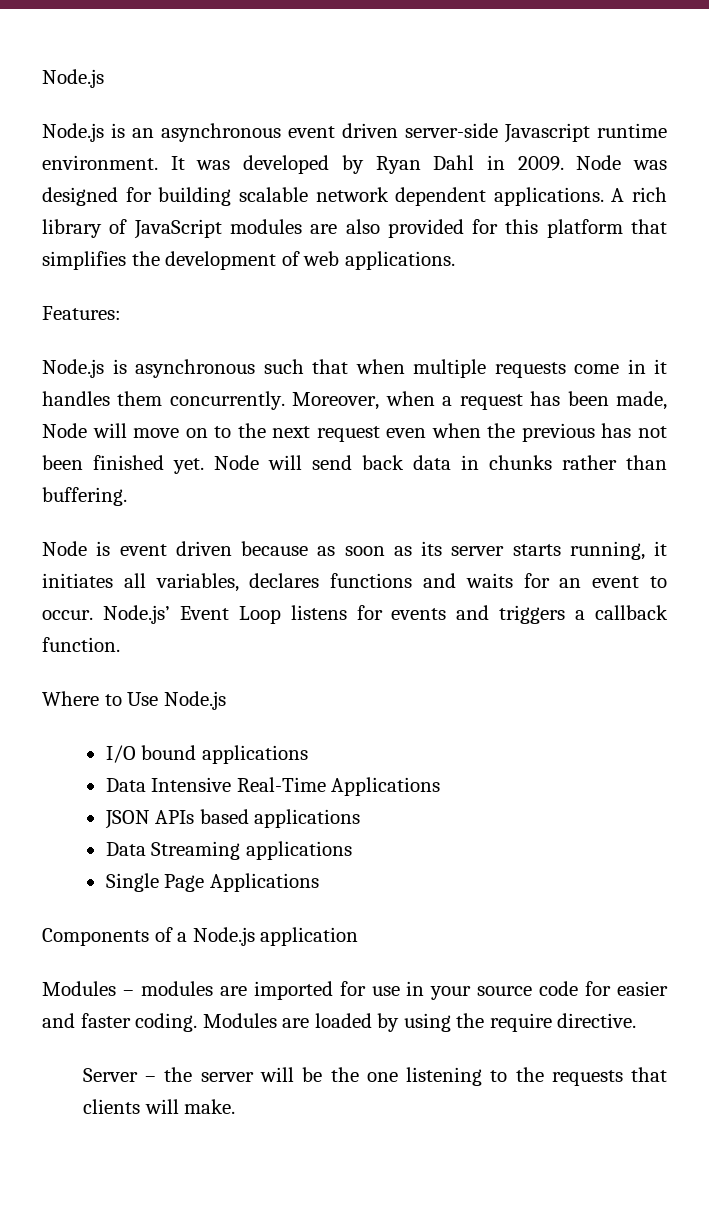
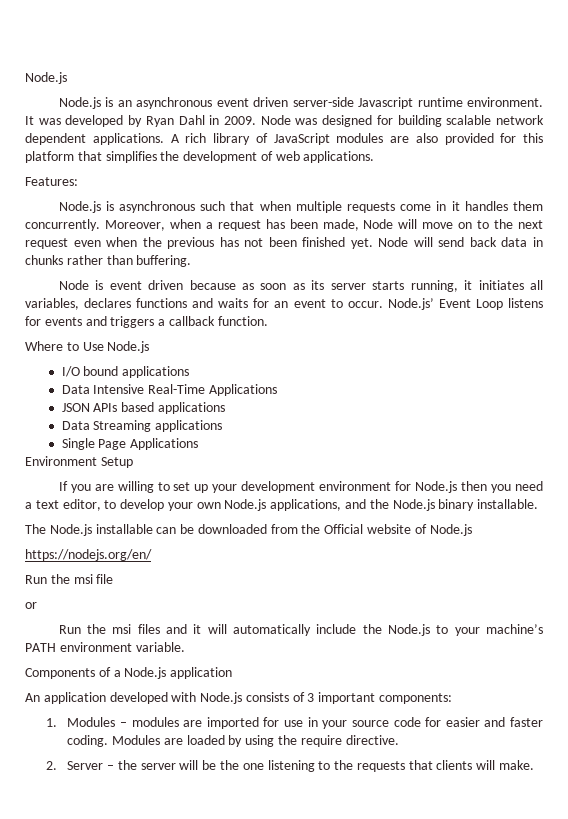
+ Environment Setup
+ If you are willing to set up your development environment for Node.js then you need a text editor, to develop your own Node.js applications, and the Node.js binary installable.
+ The Node.js installable can be downloaded from the Official website of Node.js
+ https://nodejs.org/en/
+ Run the msi file
+ or
+ Run the msi files and it will automatically include the Node.js to your machine’s PATH environment variable.
- Modules – modules are imported for use in your source code for easier and faster coding.
+ An application developed with Node.js consists of 3 important components:
+ 1. Modules – modules are imported for use in your source code for easier and faster coding.
- Server – the server will be the one listening to the requests that clients will make.
+ 2. Server – the server will be the one listening to the requests that clients will make.

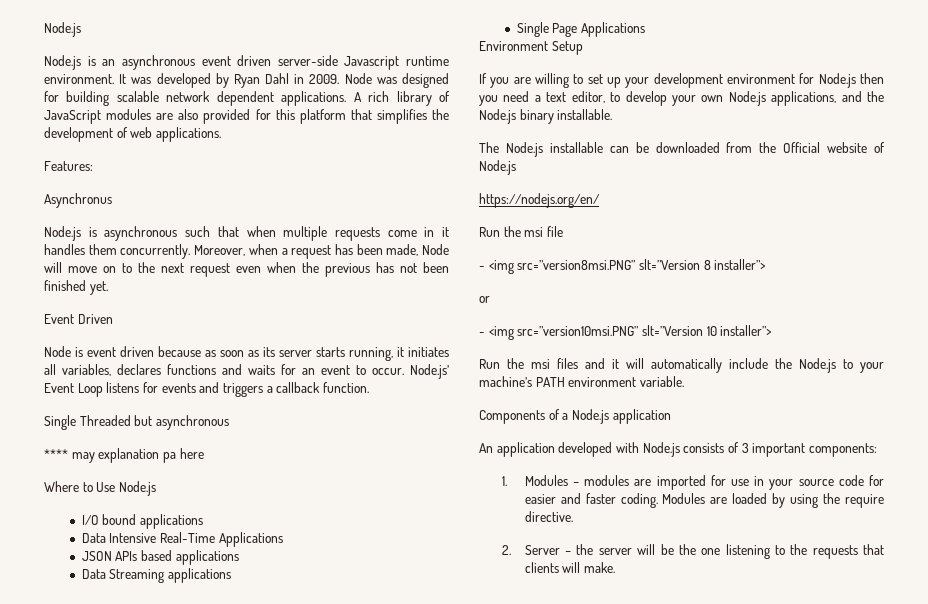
+ Asynchronus
- Moreover, when a request has been made, Node will move on to the next request even when the previous has not been finished yet. Node will send back data in chunks rather than buffering.
+ Moreover, when a request has been made, Node will move on to the next request even when the previous has not been finished yet.
+ Event Driven
+ Single Threaded but asynchronous
+ **** may explanation pa here
+ - <img src=”version8msi.PNG” slt=”Version 8 installer”>
  or
+ - <img src=”version10msi.PNG” slt=”Version 10 installer”>

